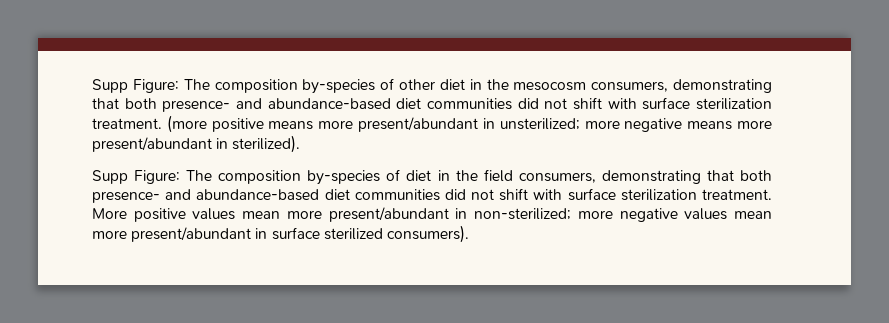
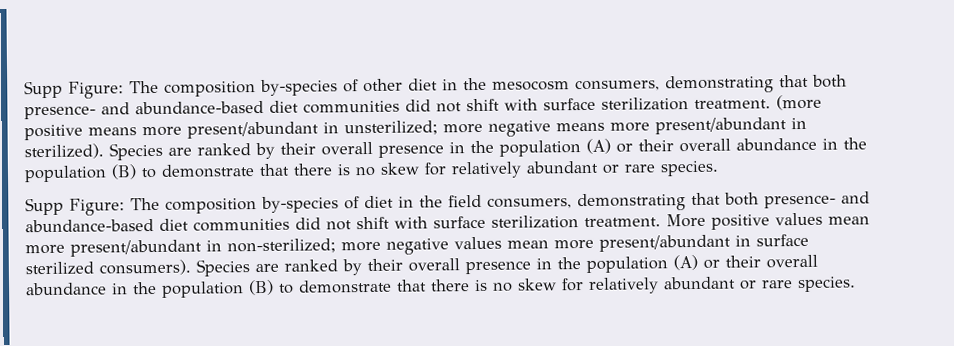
- (more positive means more present/abundant in unsterilized; more negative means more present/abundant in sterilized).
+ (more positive means more present/abundant in unsterilized; more negative means more present/abundant in sterilized). Species are ranked by their overall presence in the population (A) or their overall abundance in the population (B) to demonstrate that there is no skew for relatively abundant or rare species.
- More positive values mean more present/abundant in non-sterilized; more negative values mean more present/abundant in surface sterilized consumers).
+ More positive values mean more present/abundant in non-sterilized; more negative values mean more present/abundant in surface sterilized consumers). Species are ranked by their overall presence in the population (A) or their overall abundance in the population (B) to demonstrate that there is no skew for relatively abundant or rare species.

